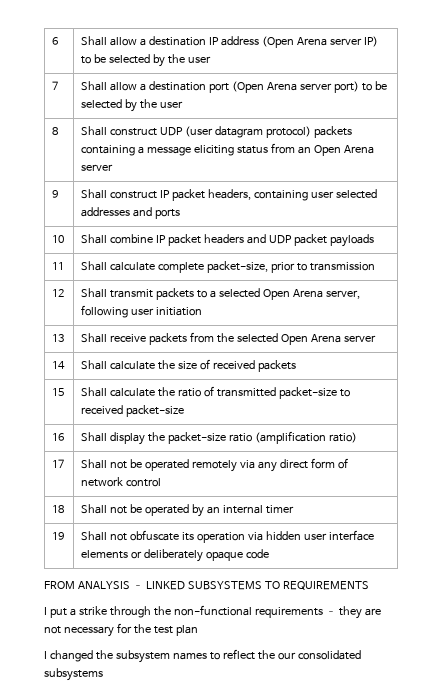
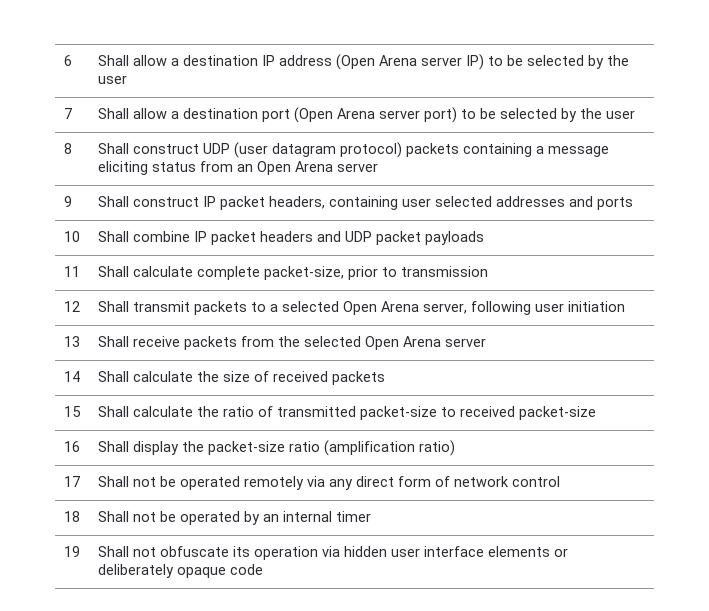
- FROM ANALYSIS – LINKED SUBSYSTEMS TO REQUIREMENTS
- I put a strike through the non-functional requirements – they are not necessary for the test plan
- I changed the subsystem names to reflect the our consolidated subsystems

